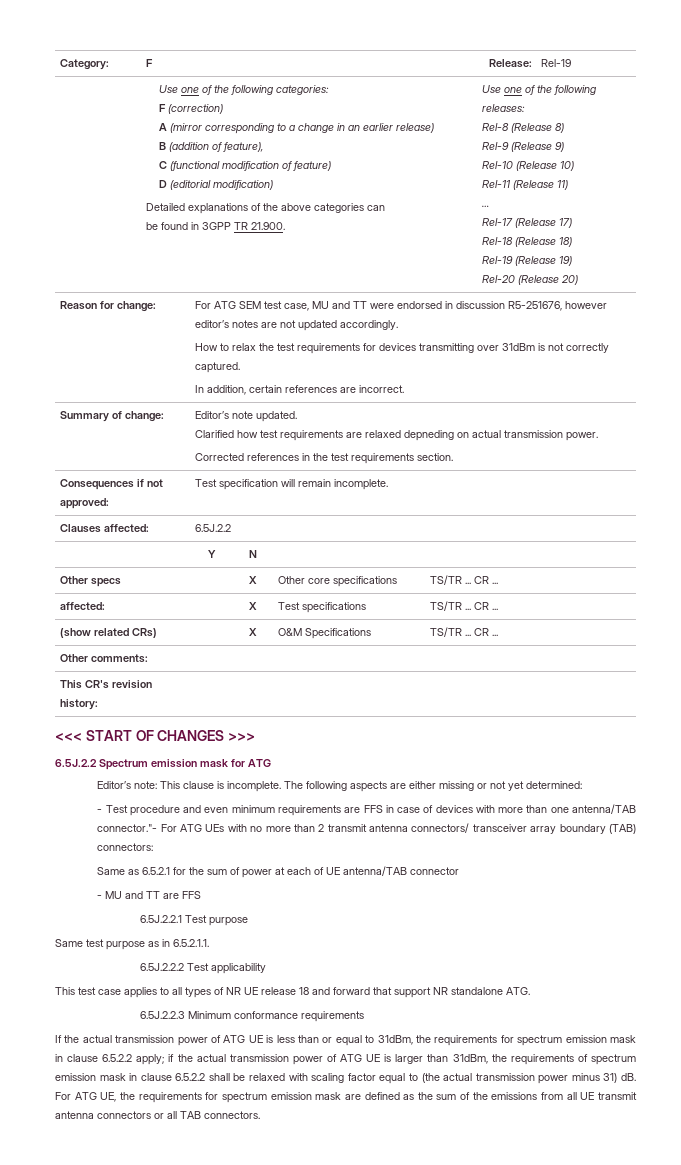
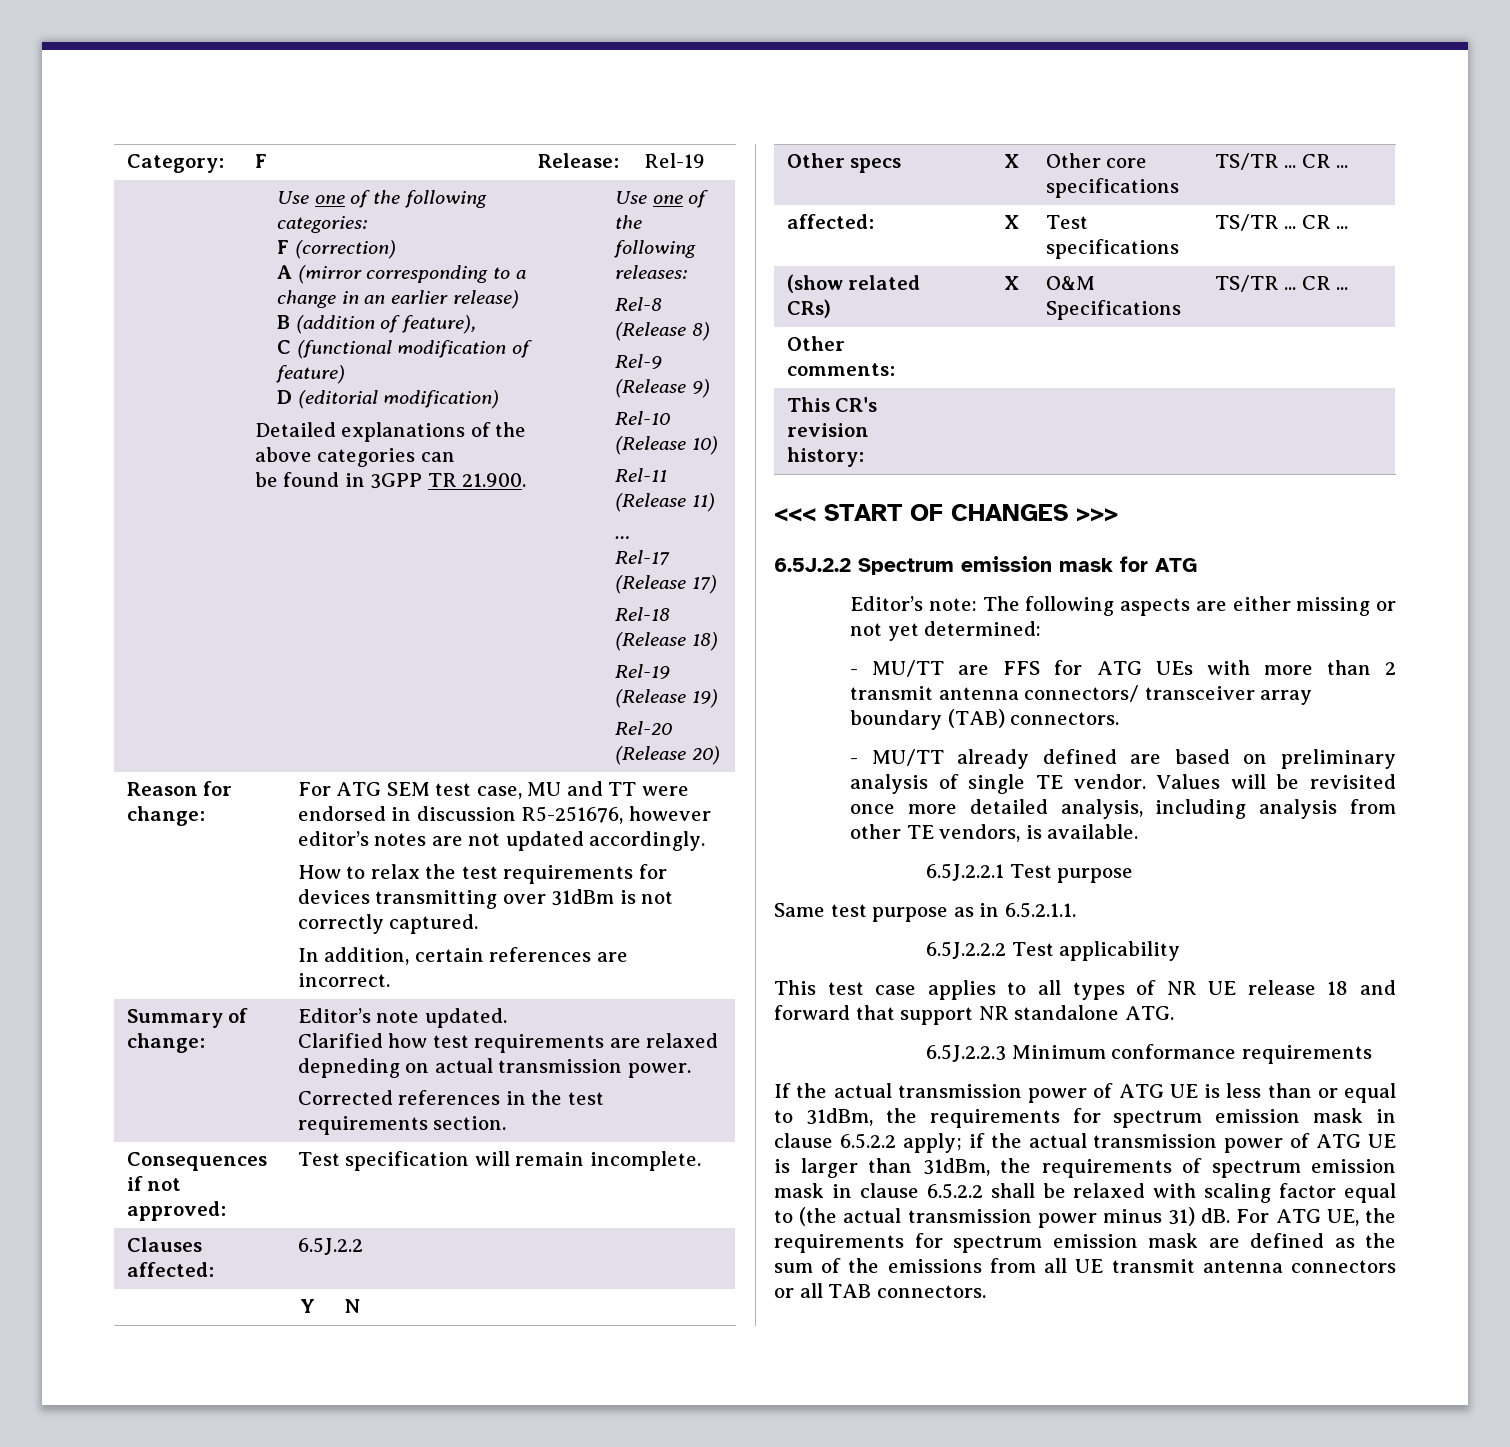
- Editor’s note: This clause is incomplete. The following aspects are either missing or not yet determined:
+ Editor’s note: The following aspects are either missing or not yet determined:
- - Test procedure and even minimum requirements are FFS in case of devices with more than one antenna/TAB connector."- For ATG UEs with no more than 2 transmit antenna connectors/ transceiver array boundary (TAB) connectors:
- Same as 6.5.2.1 for the sum of power at each of UE antenna/TAB connector
- - MU and TT are FFS
+ - MU/TT are FFS for ATG UEs with more than 2 transmit antenna connectors/ transceiver array boundary (TAB) connectors.
+ - MU/TT already defined are based on preliminary analysis of single TE vendor. Values will be revisited once more detailed analysis, including analysis from other TE vendors, is available.

